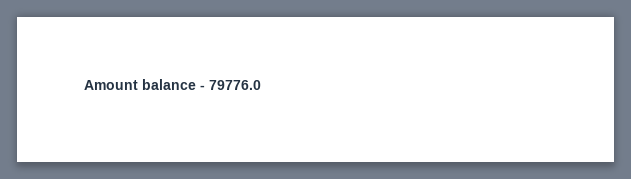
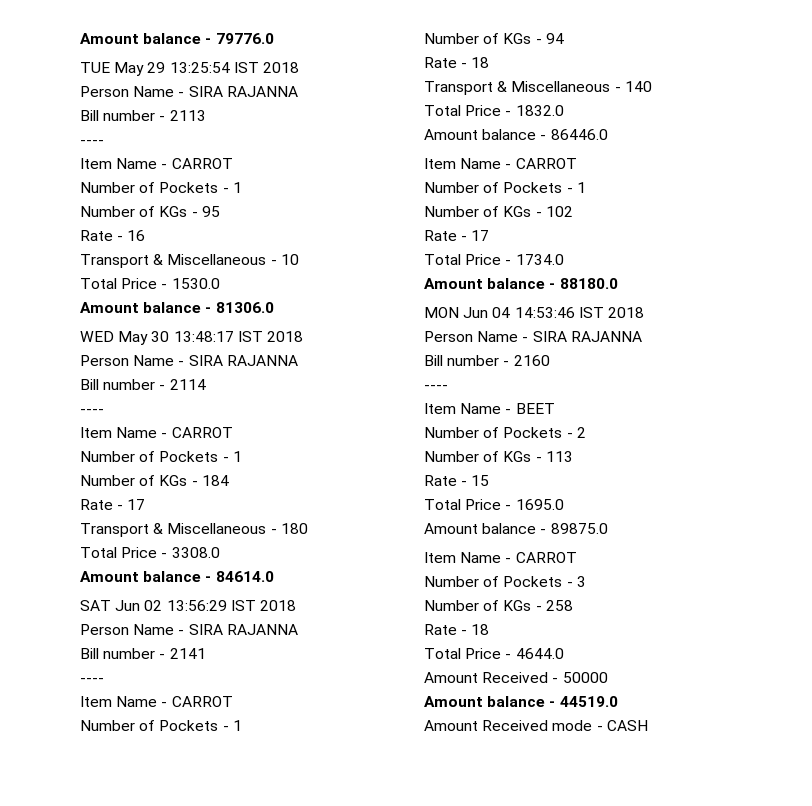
+ TUE May 29 13:25:54 IST 2018
+ Person Name - SIRA RAJANNA
+ Bill number - 2113
+ ----
+ Item Name - CARROT
+ Number of Pockets - 1
+ Number of KGs - 95
+ Rate - 16
+ Transport & Miscellaneous - 10
+ Total Price - 1530.0
+ Amount balance - 81306.0
+ WED May 30 13:48:17 IST 2018
+ Person Name - SIRA RAJANNA
+ Bill number - 2114
+ ----
+ Item Name - CARROT
+ Number of Pockets - 1
+ Number of KGs - 184
+ Rate - 17
+ Transport & Miscellaneous - 180
+ Total Price - 3308.0
+ Amount balance - 84614.0
+ SAT Jun 02 13:56:29 IST 2018
+ Person Name - SIRA RAJANNA
+ Bill number - 2141
+ ----
+ Item Name - CARROT
+ Number of Pockets - 1
+ Number of KGs - 94
+ Rate - 18
+ Transport & Miscellaneous - 140
+ Total Price - 1832.0
+ Amount balance - 86446.0
+ Item Name - CARROT
+ Number of Pockets - 1
+ Number of KGs - 102
+ Rate - 17
+ Total Price - 1734.0
+ Amount balance - 88180.0
+ MON Jun 04 14:53:46 IST 2018
+ Person Name - SIRA RAJANNA
+ Bill number - 2160
+ ----
+ Item Name - BEET
+ Number of Pockets - 2
+ Number of KGs - 113
+ Rate - 15
+ Total Price - 1695.0
+ Amount balance - 89875.0
+ Item Name - CARROT
+ Number of Pockets - 3
+ Number of KGs - 258
+ Rate - 18
+ Total Price - 4644.0
+ Amount Received - 50000
+ Amount balance - 44519.0
+ Amount Received mode - CASH

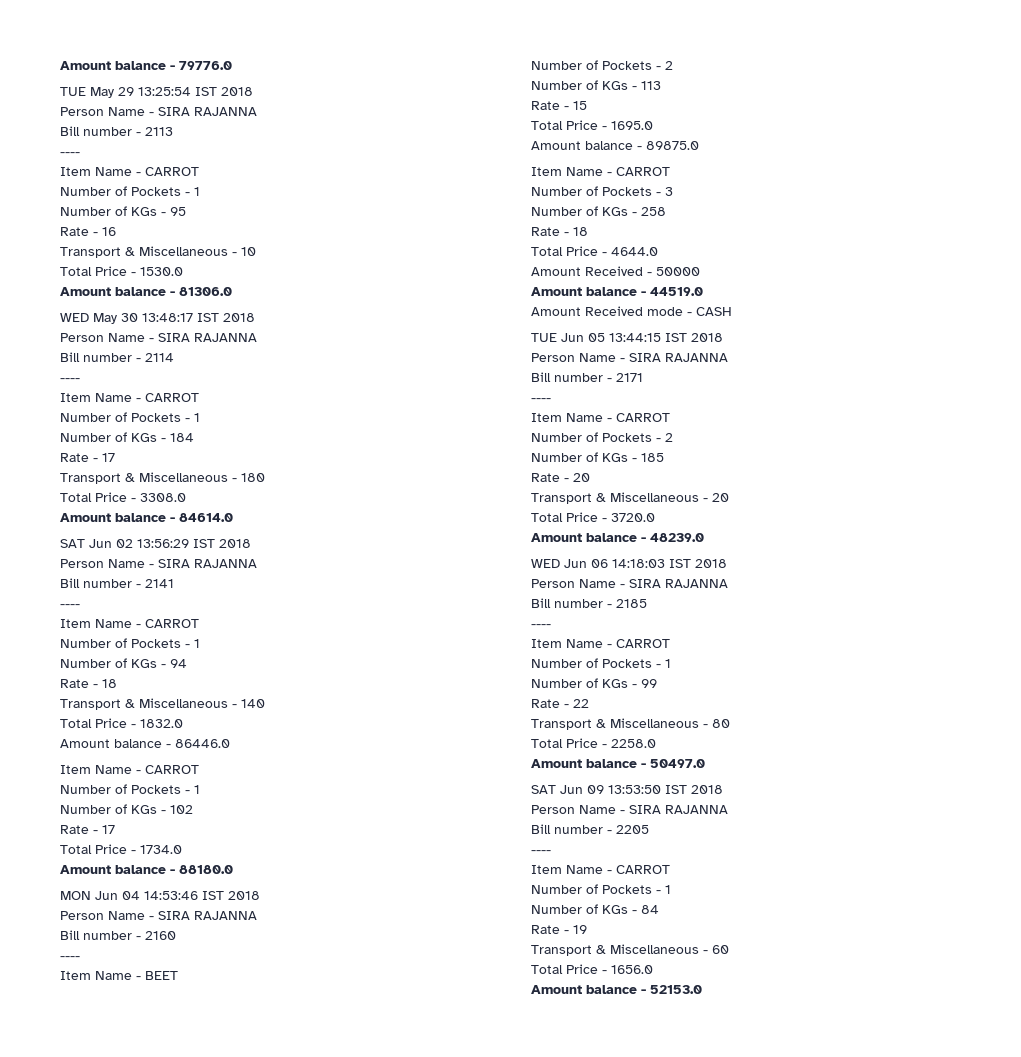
+ TUE Jun 05 13:44:15 IST 2018
+ Person Name - SIRA RAJANNA
+ Bill number - 2171
+ ----
+ Item Name - CARROT
+ Number of Pockets - 2
+ Number of KGs - 185
+ Rate - 20
+ Transport & Miscellaneous - 20
+ Total Price - 3720.0
+ Amount balance - 48239.0
+ WED Jun 06 14:18:03 IST 2018
+ Person Name - SIRA RAJANNA
+ Bill number - 2185
+ ----
+ Item Name - CARROT
+ Number of Pockets - 1
+ Number of KGs - 99
+ Rate - 22
+ Transport & Miscellaneous - 80
+ Total Price - 2258.0
+ Amount balance - 50497.0
+ SAT Jun 09 13:53:50 IST 2018
+ Person Name - SIRA RAJANNA
+ Bill number - 2205
+ ----
+ Item Name - CARROT
+ Number of Pockets - 1
+ Number of KGs - 84
+ Rate - 19
+ Transport & Miscellaneous - 60
+ Total Price - 1656.0
+ Amount balance - 52153.0

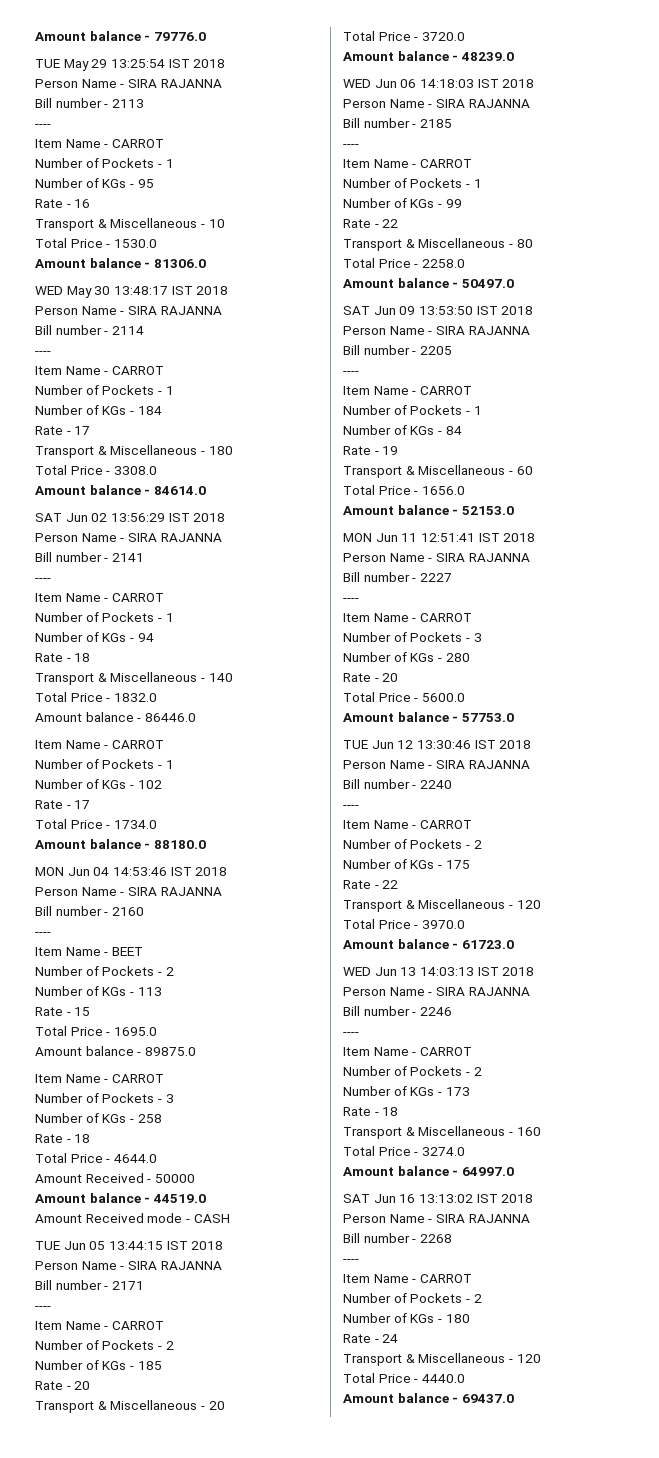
+ MON Jun 11 12:51:41 IST 2018
+ Person Name - SIRA RAJANNA
+ Bill number - 2227
+ ----
+ Item Name - CARROT
+ Number of Pockets - 3
+ Number of KGs - 280
+ Rate - 20
+ Total Price - 5600.0
+ Amount balance - 57753.0
+ TUE Jun 12 13:30:46 IST 2018
+ Person Name - SIRA RAJANNA
+ Bill number - 2240
+ ----
+ Item Name - CARROT
+ Number of Pockets - 2
+ Number of KGs - 175
+ Rate - 22
+ Transport & Miscellaneous - 120
+ Total Price - 3970.0
+ Amount balance - 61723.0
+ WED Jun 13 14:03:13 IST 2018
+ Person Name - SIRA RAJANNA
+ Bill number - 2246
+ ----
+ Item Name - CARROT
+ Number of Pockets - 2
+ Number of KGs - 173
+ Rate - 18
+ Transport & Miscellaneous - 160
+ Total Price - 3274.0
+ Amount balance - 64997.0
+ SAT Jun 16 13:13:02 IST 2018
+ Person Name - SIRA RAJANNA
+ Bill number - 2268
+ ----
+ Item Name - CARROT
+ Number of Pockets - 2
+ Number of KGs - 180
+ Rate - 24
+ Transport & Miscellaneous - 120
+ Total Price - 4440.0
+ Amount balance - 69437.0

